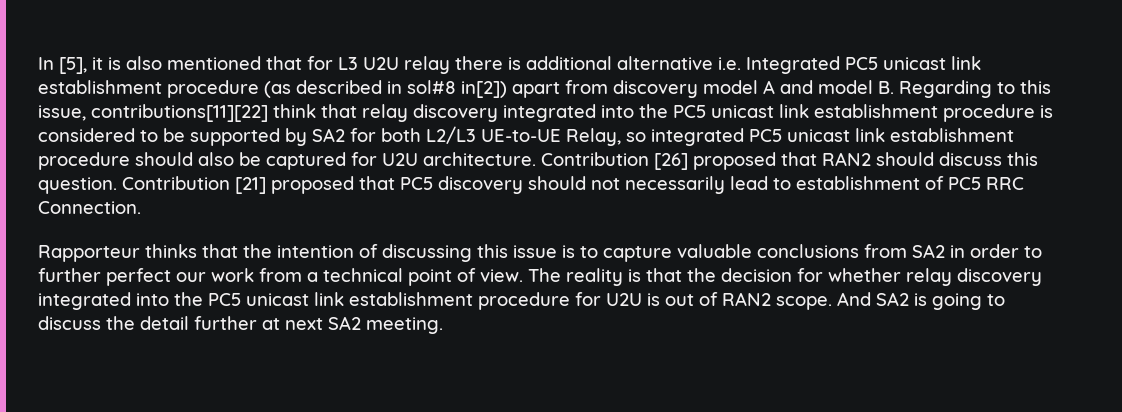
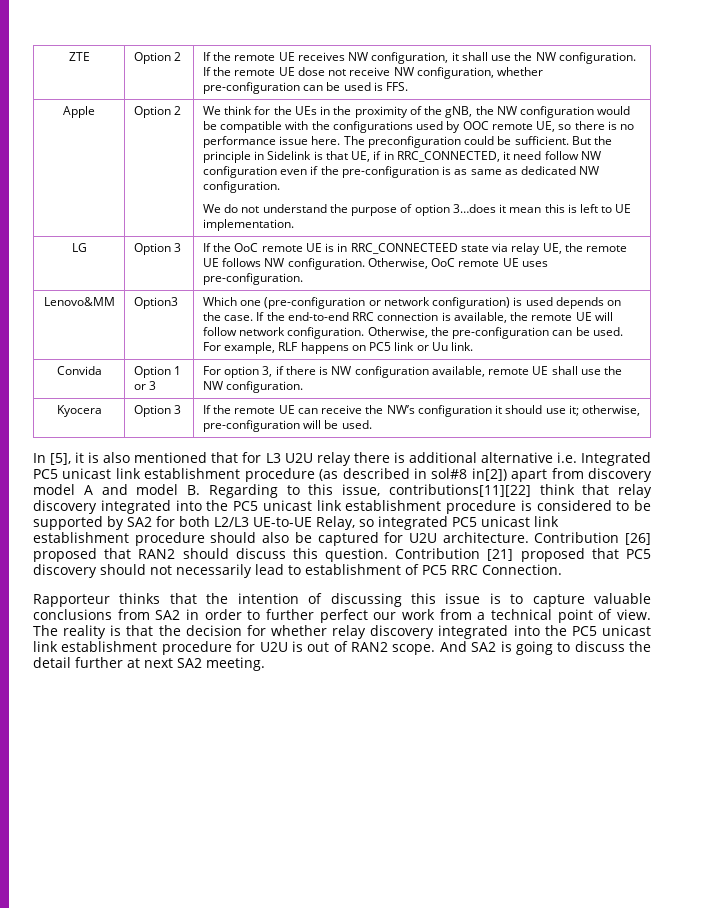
+ ZTE | Option 2 | If the remote UE receives NW configuration, it shall use the NW configuration. If the remote UE dose not receive NW configuration, whether pre-configuration can be used is FFS.
+ Apple | Option 2 | We think for the UEs in the proximity of the gNB, the NW configuration would be compatible with the configurations used by OOC remote UE, so there is no performance issue here. The preconfiguration could be sufficient. But the principle in Sidelink is that UE, if in RRC_CONNECTED, it need follow NW configuration even if the pre-configuration is as same as dedicated NW configuration.
+ We do not understand the purpose of option 3…does it mean this is left to UE implementation.
+ LG | Option 3 | If the OoC remote UE is in RRC_CONNECTEED state via relay UE, the remote UE follows NW configuration. Otherwise, OoC remote UE uses pre-configuration.
+ Lenovo&MM | Option3 | Which one (pre-configuration or network configuration) is used depends on the case. If the end-to-end RRC connection is available, the remote UE will follow network configuration. Otherwise, the pre-configuration can be used. For example, RLF happens on PC5 link or Uu link.
+ Convida | Option 1 or 3 | For option 3, if there is NW configuration available, remote UE shall use the NW configuration.
+ Kyocera | Option 3 | If the remote UE can receive the NW’s configuration it should use it; otherwise, pre-configuration will be used.

